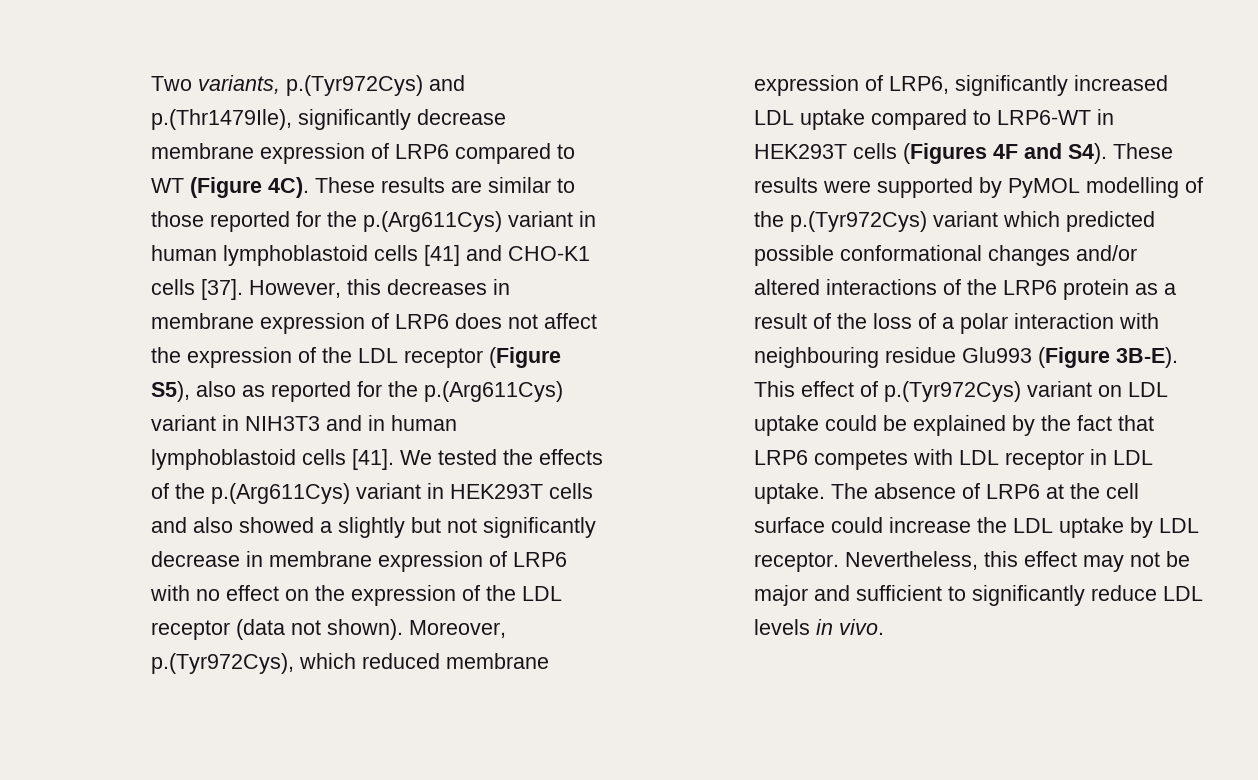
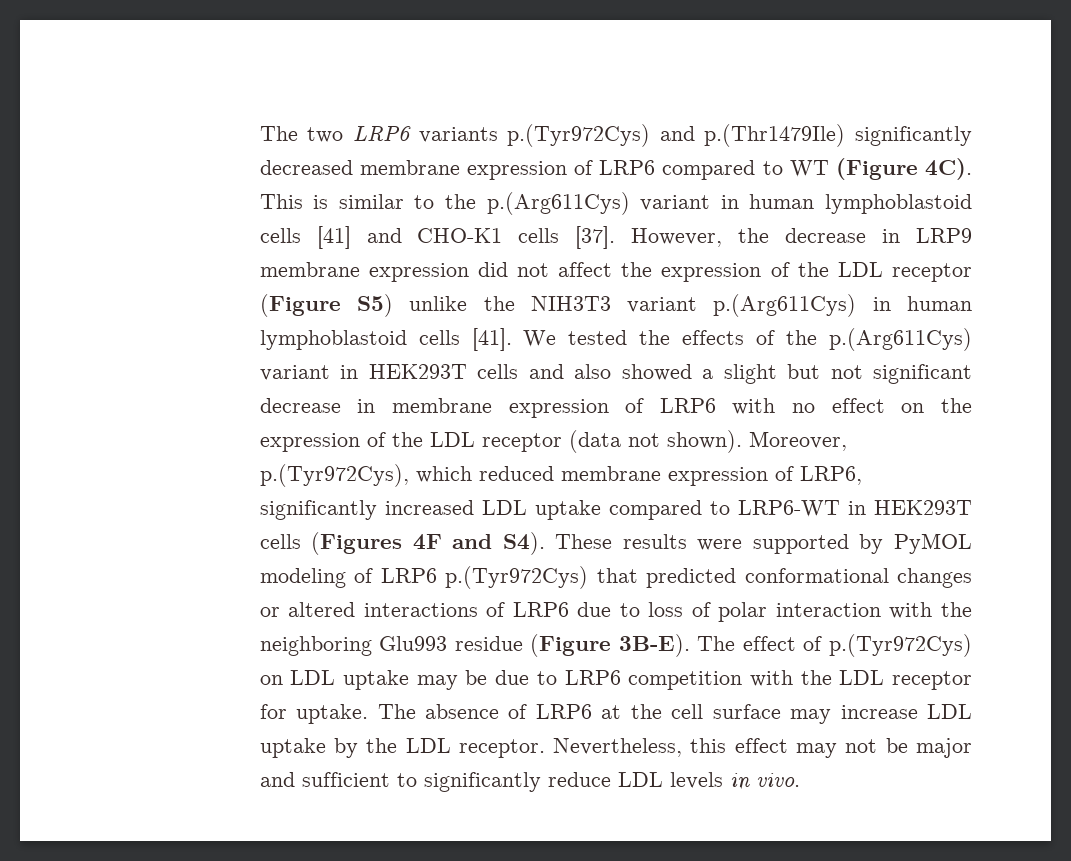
- Two variants, p.(Tyr972Cys) and p.(Thr1479Ile), significantly decrease membrane expression of LRP6 compared to WT (Figure 4C).
+ The two LRP6 variants p.(Tyr972Cys) and p.(Thr1479Ile) significantly decreased membrane expression of LRP6 compared to WT (Figure 4C).
- These results are similar to those reported for the p.(Arg611Cys) variant in human lymphoblastoid cells [41] and CHO-K1 cells [37].
+ This is similar to the p.(Arg611Cys) variant in human lymphoblastoid cells [41] and CHO-K1 cells [37].
- However, this decreases in membrane expression of LRP6 does not affect the expression of the LDL receptor (Figure S5), also as reported for the p.(Arg611Cys) variant in NIH3T3 and in human lymphoblastoid cells [41].
+ However, the decrease in LRP9 membrane expression did not affect the expression of the LDL receptor (Figure S5) unlike the NIH3T3 variant p.(Arg611Cys) in human lymphoblastoid cells [41].
- We tested the effects of the p.(Arg611Cys) variant in HEK293T cells and also showed a slightly but not significantly decrease in membrane expression of LRP6 with no effect on the expression of the LDL receptor (data not shown).
+ We tested the effects of the p.(Arg611Cys) variant in HEK293T cells and also showed a slight but not significant decrease in membrane expression of LRP6 with no effect on the expression of the LDL receptor (data not shown).
- Moreover, p.(Tyr972Cys), which reduced membrane expression of LRP6, significantly increased LDL uptake compared to LRP6-WT in HEK293T cells (Figures 4F and S4). These results were supported by PyMOL modelling of the p.(Tyr972Cys) variant which predicted possible conformational changes and/or altered interactions of the LRP6 protein as a result of the loss of a polar interaction with neighbouring residue Glu993 (Figure 3B-E).
+ Moreover, p.(Tyr972Cys), which reduced membrane expression of LRP6, significantly increased LDL uptake compared to LRP6-WT in HEK293T cells (Figures 4F and S4). These results were supported by PyMOL modeling of LRP6 p.(Tyr972Cys) that predicted conformational changes or altered interactions of LRP6 due to loss of polar interaction with the neighboring Glu993 residue (Figure 3B-E).
- This effect of p.(Tyr972Cys) variant on LDL uptake could be explained by the fact that LRP6 competes with LDL receptor in LDL uptake.
+ The effect of p.(Tyr972Cys) on LDL uptake may be due to LRP6 competition with the LDL receptor for uptake.
- The absence of LRP6 at the cell surface could increase the LDL uptake by LDL receptor.
+ The absence of LRP6 at the cell surface may increase LDL uptake by the LDL receptor.

